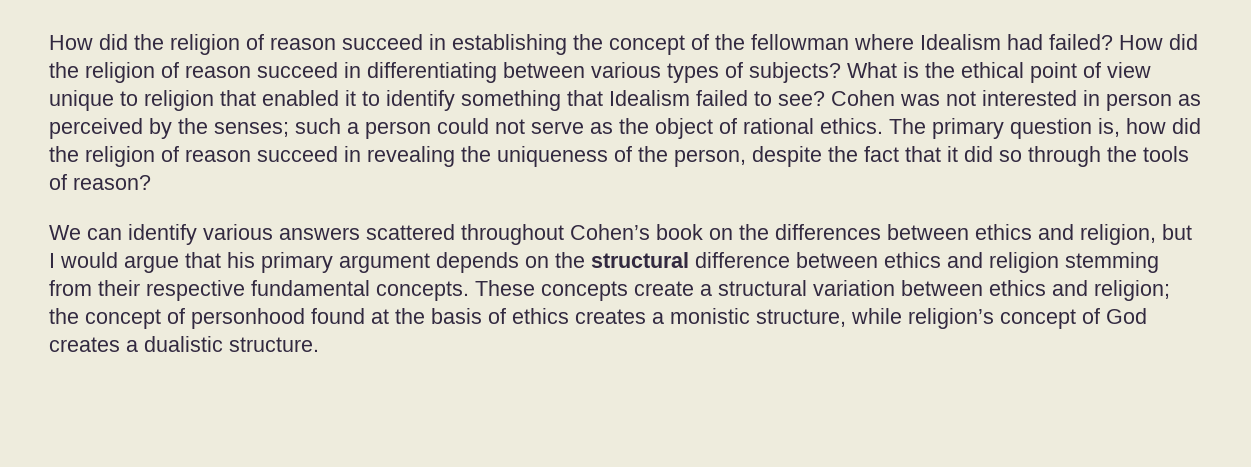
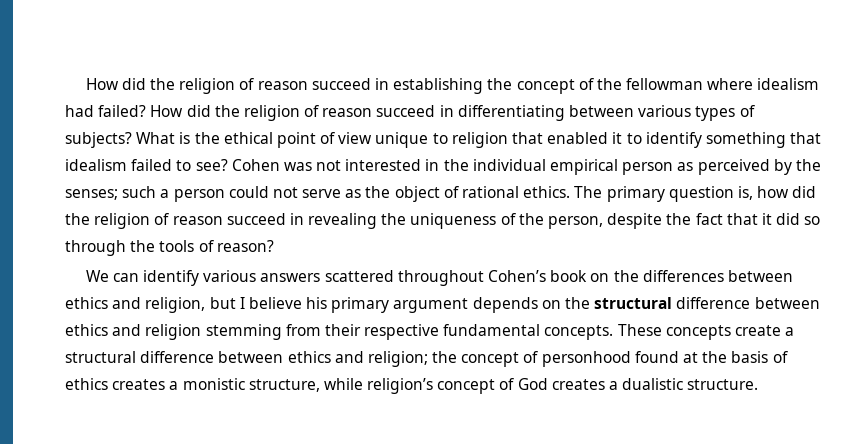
- How did the religion of reason succeed in establishing the concept of the fellowman where Idealism had failed?
+ How did the religion of reason succeed in establishing the concept of the fellowman where idealism had failed?
- What is the ethical point of view unique to religion that enabled it to identify something that Idealism failed to see?
+ What is the ethical point of view unique to religion that enabled it to identify something that idealism failed to see?
- Cohen was not interested in person as perceived by the senses; such a person could not serve as the object of rational ethics.
+ Cohen was not interested in the individual empirical person as perceived by the senses; such a person could not serve as the object of rational ethics.
- We can identify various answers scattered throughout Cohen’s book on the differences between ethics and religion, but I would argue that his primary argument depends on the structural difference between ethics and religion stemming from their respective fundamental concepts.
+ We can identify various answers scattered throughout Cohen’s book on the differences between ethics and religion, but I believe his primary argument depends on the structural difference between ethics and religion stemming from their respective fundamental concepts.
- These concepts create a structural variation between ethics and religion; the concept of personhood found at the basis of ethics creates a monistic structure, while religion’s concept of God creates a dualistic structure.
+ These concepts create a structural difference between ethics and religion; the concept of personhood found at the basis of ethics creates a monistic structure, while religion’s concept of God creates a dualistic structure.

